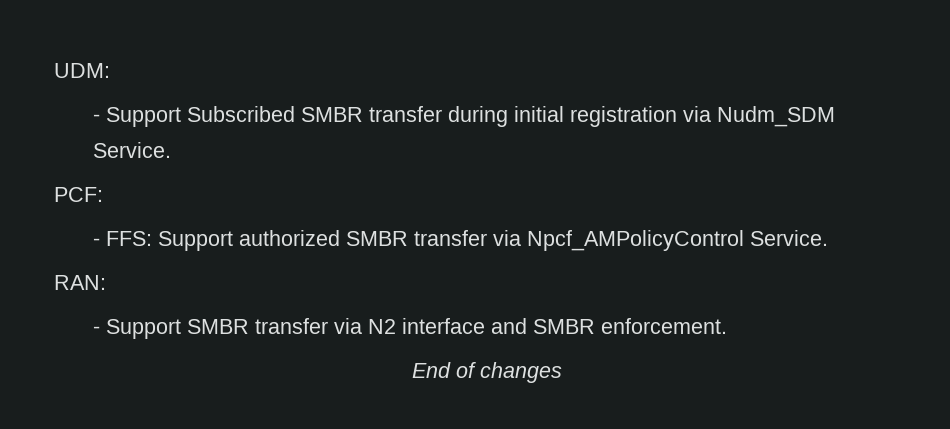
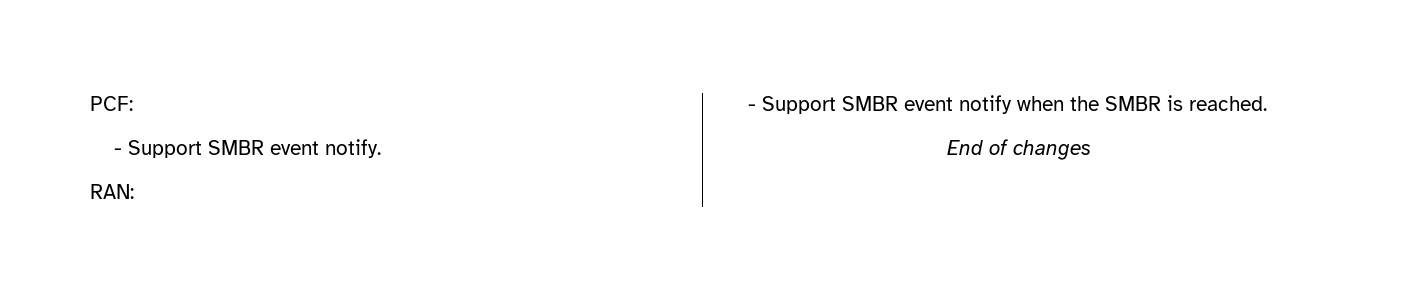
- UDM:
- - Support Subscribed SMBR transfer during initial registration via Nudm_SDM Service.
  PCF:
- - FFS: Support authorized SMBR transfer via Npcf_AMPolicyControl Service.
+ - Support SMBR event notify.
  RAN:
- - Support SMBR transfer via N2 interface and SMBR enforcement.
+ - Support SMBR event notify when the SMBR is reached.

